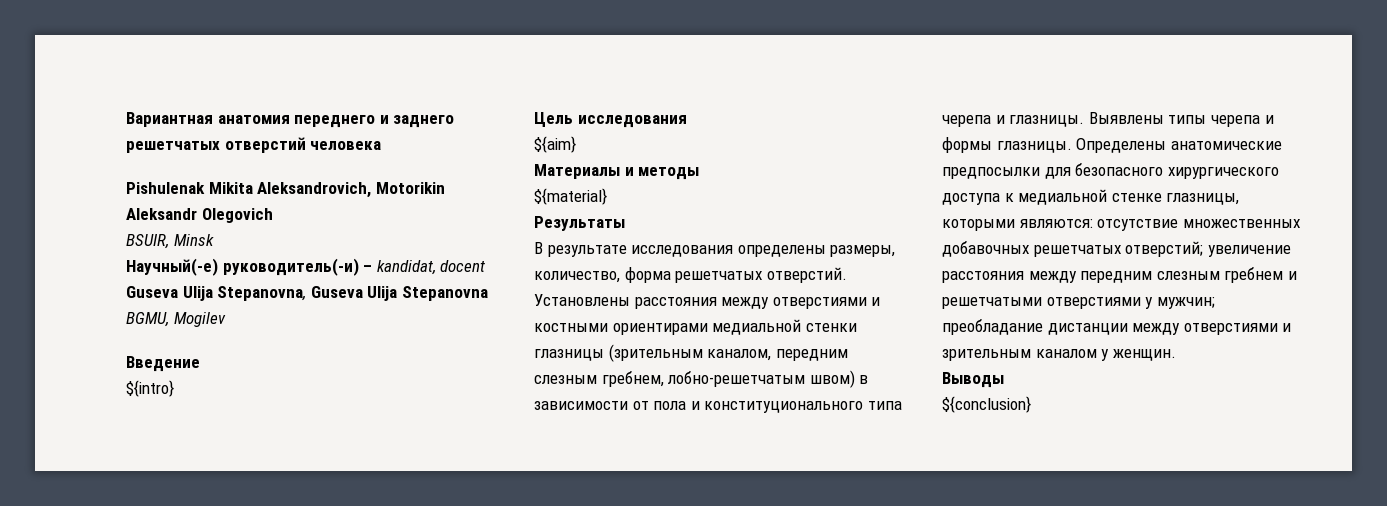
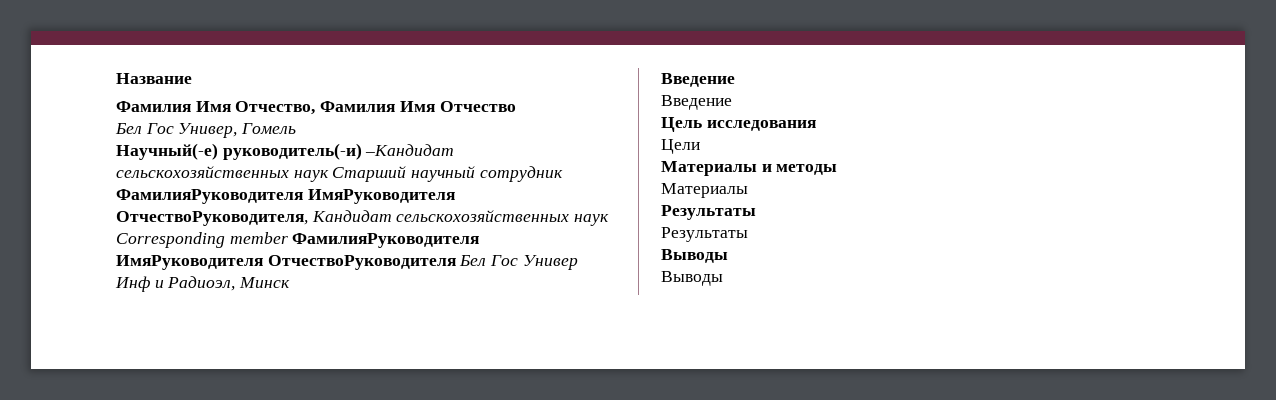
- Вариантная анатомия переднего и заднего решетчатых отверстий человека
- Pishulenak Mikita Aleksandrovich, Motorikin Aleksandr Olegovich
- BSUIR, Minsk
- Научный(-е) руководитель(-и) – kandidat, docent Guseva Ulija Stepanovna, Guseva Ulija Stepanovna BGMU, Mogilev
+ Название
+ Фамилия Имя Отчество, Фамилия Имя Отчество
+ Бел Гос Универ, Гомель
+ Научный(-е) руководитель(-и) –Кандидат сельскохозяйственных наук Старший научный сотрудник ФамилияРуководителя ИмяРуководителя ОтчествоРуководителя, Кандидат сельскохозяйственных наук Corresponding member ФамилияРуководителя ИмяРуководителя ОтчествоРуководителя Бел Гос Универ Инф и Радиоэл, Минск
  Введение
- ${intro}
+ Введение
- ${aim}
+ Цели
  Материалы и методы
- ${material}
+ Материалы
  Результаты
- В результате исследования определены размеры, количество, форма решетчатых отверстий. Установлены расстояния между отверстиями и костными ориентирами медиальной стенки глазницы (зрительным каналом, передним слезным гребнем, лобно-решетчатым швом) в зависимости от пола и конституционального типа черепа и глазницы. Выявлены типы черепа и формы глазницы. Определены анатомические предпосылки для безопасного хирургического доступа к медиальной стенке глазницы, которыми являются: отсутствие множественных добавочных решетчатых отверстий; увеличение расстояния между передним слезным гребнем и решетчатыми отверстиями у мужчин; преобладание дистанции между отверстиями и зрительным каналом у женщин.
+ Результаты
  Выводы
- ${conclusion}
+ Выводы

